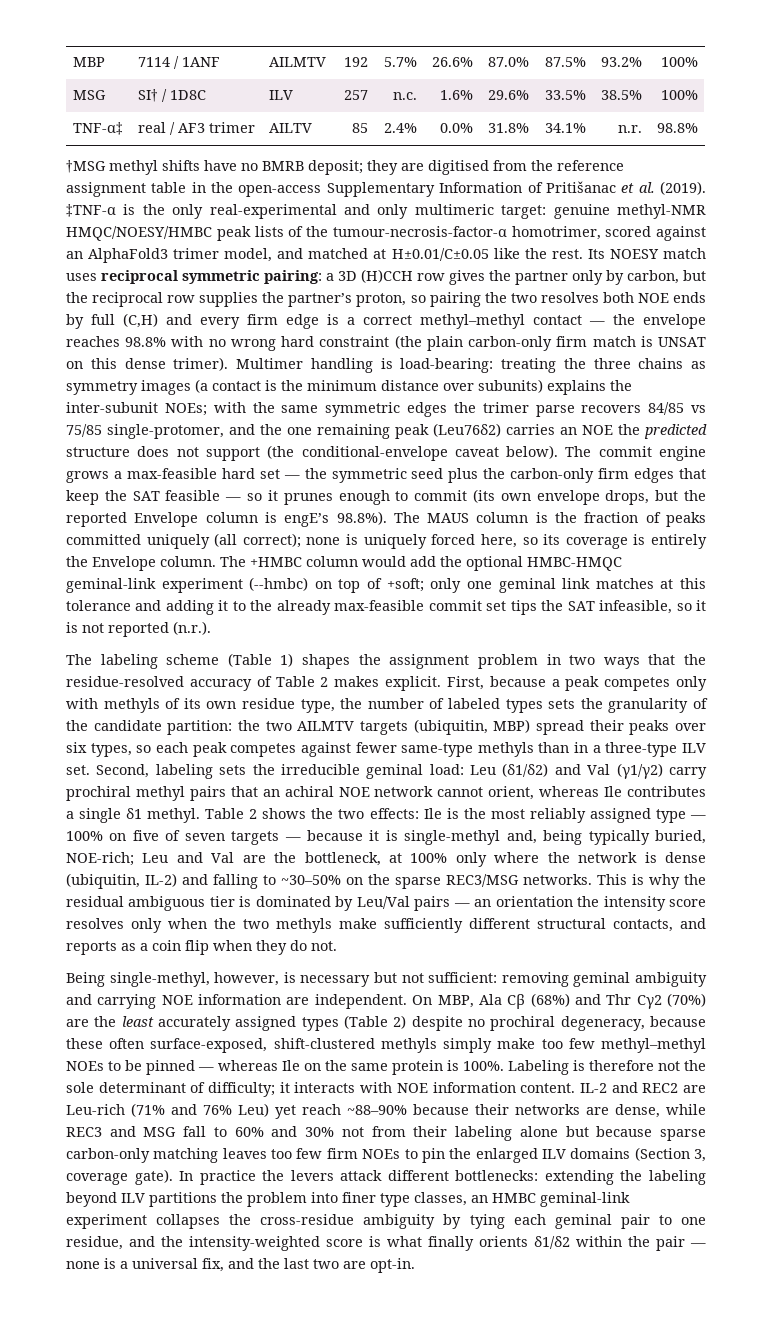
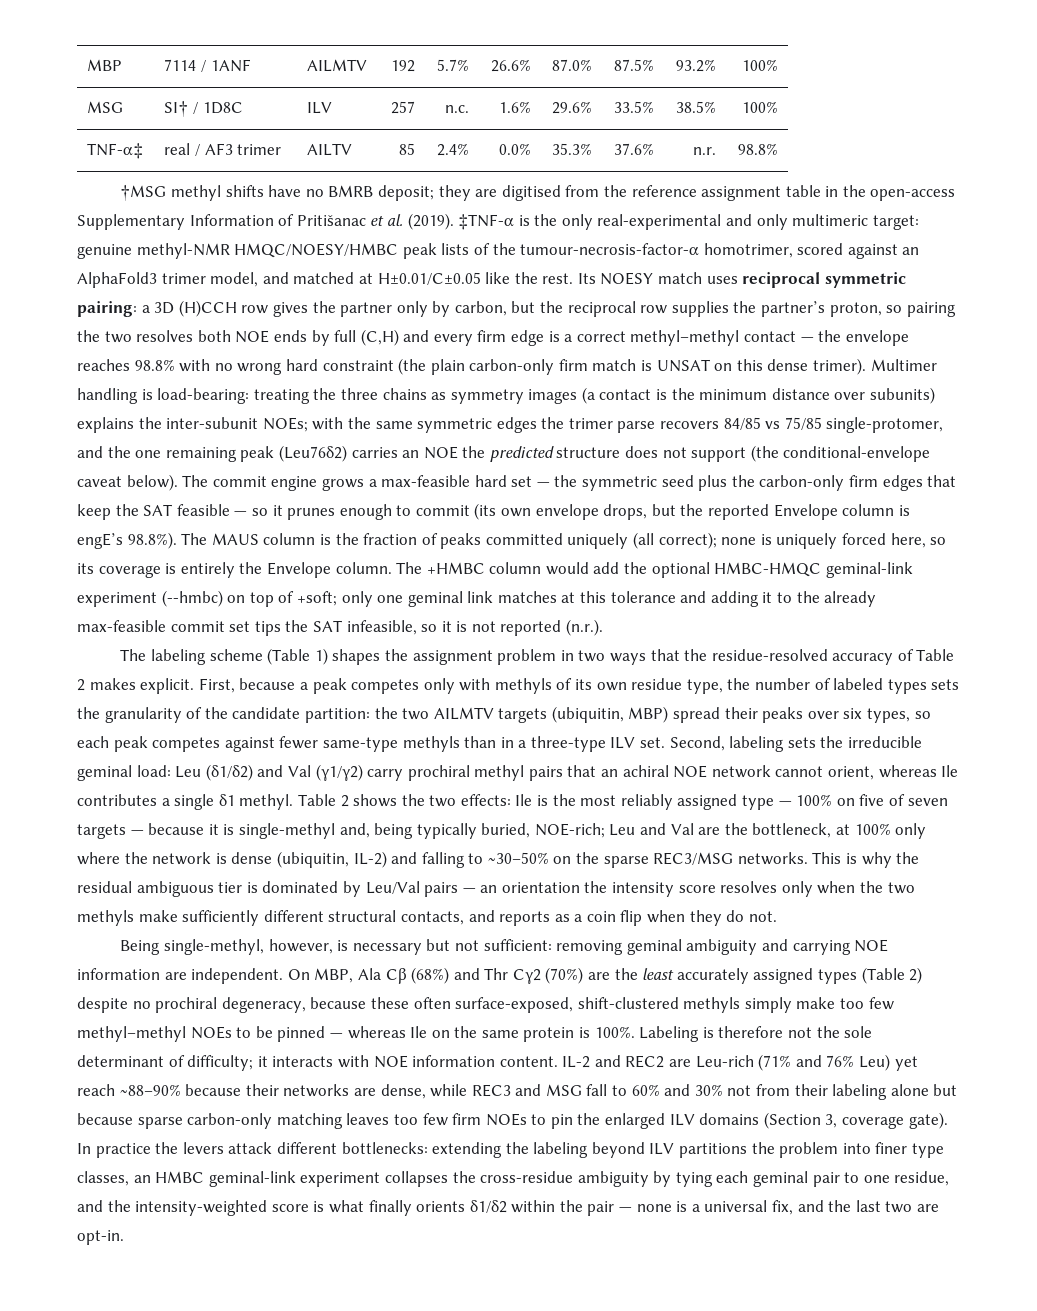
- TNF-α‡ | real / AF3 trimer | AILTV | 85 | 2.4% | 0.0% | 31.8% | 34.1% | n.r. | 98.8%
+ TNF-α‡ | real / AF3 trimer | AILTV | 85 | 2.4% | 0.0% | 35.3% | 37.6% | n.r. | 98.8%

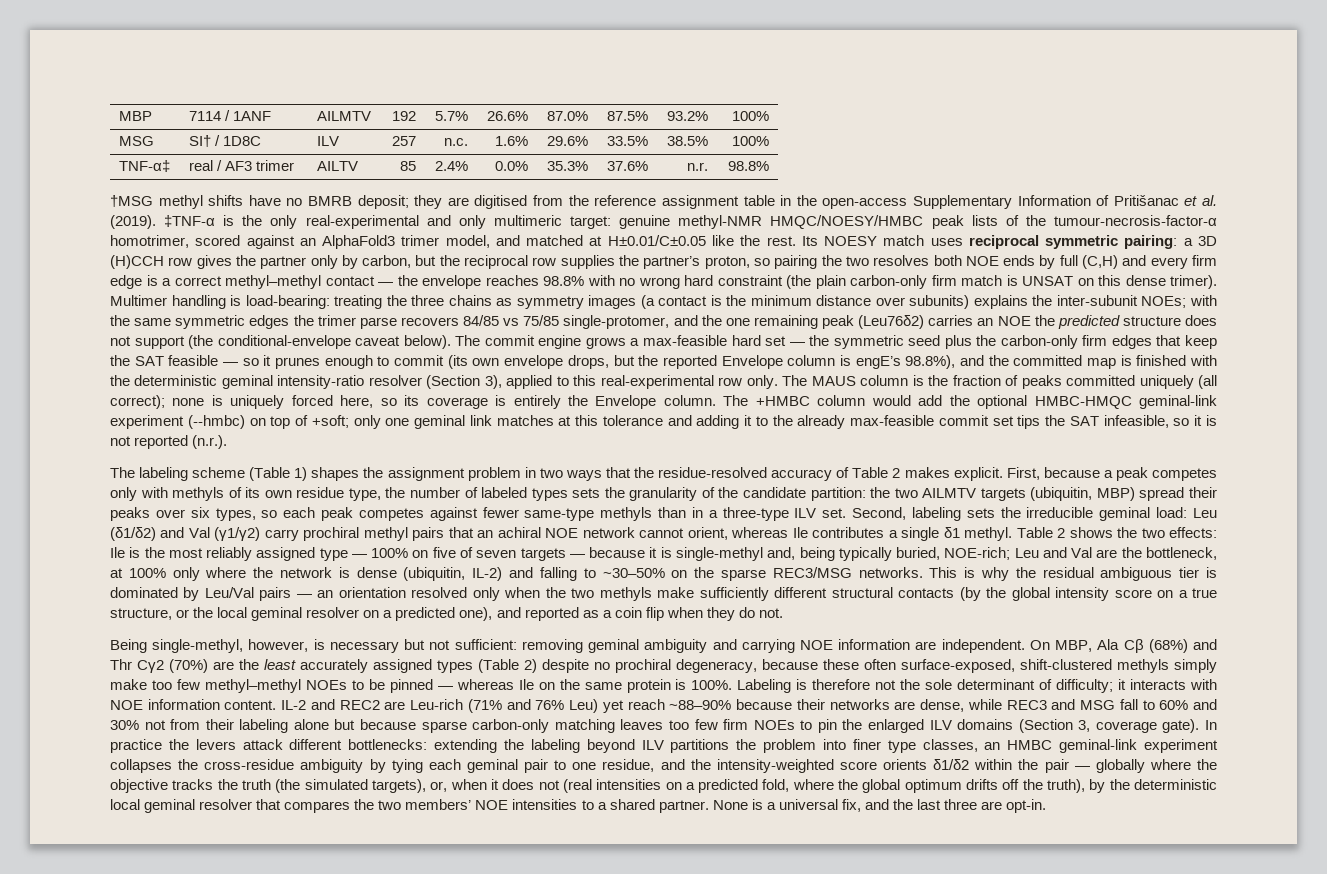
- The commit engine grows a max-feasible hard set — the symmetric seed plus the carbon-only firm edges that keep the SAT feasible — so it prunes enough to commit (its own envelope drops, but the reported Envelope column is engE’s 98.8%). The MAUS column is the fraction of peaks committed uniquely (all correct);
+ The commit engine grows a max-feasible hard set — the symmetric seed plus the carbon-only firm edges that keep the SAT feasible — so it prunes enough to commit (its own envelope drops, but the reported Envelope column is engE’s 98.8%), and the committed map is finished with the deterministic geminal intensity-ratio resolver (Section 3), applied to this real-experimental row only. The MAUS column is the fraction of peaks committed uniquely (all correct);
- This is why the residual ambiguous tier is dominated by Leu/Val pairs — an orientation the intensity score resolves only when the two methyls make sufficiently different structural contacts, and reports as a coin flip when they do not.
+ This is why the residual ambiguous tier is dominated by Leu/Val pairs — an orientation resolved only when the two methyls make sufficiently different structural contacts (by the global intensity score on a true structure, or the local geminal resolver on a predicted one), and reported as a coin flip when they do not.
- In practice the levers attack different bottlenecks: extending the labeling beyond ILV partitions the problem into finer type classes, an HMBC geminal-link experiment collapses the cross-residue ambiguity by tying each geminal pair to one residue, and the intensity-weighted score is what finally orients δ1/δ2 within the pair — none is a universal fix, and the last two are opt-in.
+ In practice the levers attack different bottlenecks: extending the labeling beyond ILV partitions the problem into finer type classes, an HMBC geminal-link experiment collapses the cross-residue ambiguity by tying each geminal pair to one residue, and the intensity-weighted score orients δ1/δ2 within the pair — globally where the objective tracks the truth (the simulated targets), or, when it does not (real intensities on a predicted fold, where the global optimum drifts off the truth), by the deterministic local geminal resolver that compares the two members’ NOE intensities to a shared partner. None is a universal fix, and the last three are opt-in.

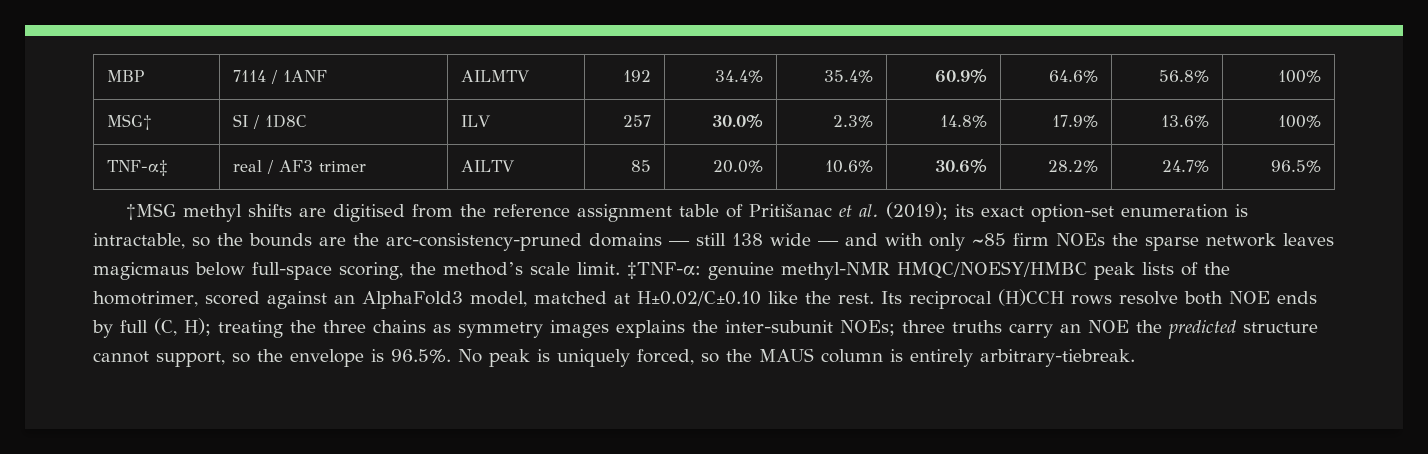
- MBP | 7114 / 1ANF | AILMTV | 192 | 5.7% | 26.6% | 87.0% | 87.5% | 93.2% | 100%
- MSG | SI† / 1D8C | ILV | 257 | n.c. | 1.6% | 29.6% | 33.5% | 38.5% | 100%
+ MBP | 7114 / 1ANF | AILMTV | 192 | 34.4% | 35.4% | 60.9% | 64.6% | 56.8% | 100%
+ MSG† | SI / 1D8C | ILV | 257 | 30.0% | 2.3% | 14.8% | 17.9% | 13.6% | 100%
- TNF-α‡ | real / AF3 trimer | AILTV | 85 | 2.4% | 0.0% | 35.3% | 37.6% | n.r. | 98.8%
- †MSG methyl shifts have no BMRB deposit; they are digitised from the reference assignment table in the open-access Supplementary Information of Pritišanac et al. (2019). ‡TNF-α is the only real-experimental and only multimeric target: genuine methyl-NMR HMQC/NOESY/HMBC peak lists of the tumour-necrosis-factor-α homotrimer, scored against an AlphaFold3 trimer model, and matched at H±0.01/C±0.05 like the rest.
+ TNF-α‡ | real / AF3 trimer | AILTV | 85 | 20.0% | 10.6% | 30.6% | 28.2% | 24.7% | 96.5%
+ †MSG methyl shifts are digitised from the reference assignment table of Pritišanac et al. (2019); its exact option-set enumeration is intractable, so the bounds are the arc-consistency-pruned domains — still 138 wide — and with only ~85 firm NOEs the sparse network leaves magicmaus below full-space scoring, the method’s scale limit. ‡TNF-α: genuine methyl-NMR HMQC/NOESY/HMBC peak lists of the homotrimer, scored against an AlphaFold3 model, matched at H±0.02/C±0.10 like the rest.
- Its NOESY match uses reciprocal symmetric pairing: a 3D (H)CCH row gives the partner only by carbon, but the reciprocal row supplies the partner’s proton, so pairing the two resolves both NOE ends by full (C,H) and every firm edge is a correct methyl–methyl contact — the envelope reaches 98.8% with no wrong hard constraint (the plain carbon-only firm match is UNSAT on this dense trimer). Multimer handling is load-bearing: treating the three chains as symmetry images (a contact is the minimum distance over subunits) explains the inter-subunit NOEs; with the same symmetric edges the trimer parse recovers 84/85 vs 75/85 single-protomer, and the one remaining peak (Leu76δ2) carries an NOE the predicted structure does not support (the conditional-envelope caveat below). The commit engine grows a max-feasible hard set — the symmetric seed plus the carbon-only firm edges that keep the SAT feasible — so it prunes enough to commit (its own envelope drops, but the reported Envelope column is engE’s 98.8%), and the committed map is finished with the deterministic geminal intensity-ratio resolver (Section 3), applied to this real-experimental row only. The MAUS column is the fraction of peaks committed uniquely (all correct); none is uniquely forced here, so its coverage is entirely the Envelope column. The +HMBC column would add the optional HMBC-HMQC geminal-link experiment (--hmbc) on top of +soft; only one geminal link matches at this tolerance and adding it to the already max-feasible commit set tips the SAT infeasible, so it is not reported (n.r.).
- The labeling scheme (Table 1) shapes the assignment problem in two ways that the residue-resolved accuracy of Table 2 makes explicit. First, because a peak competes only with methyls of its own residue type, the number of labeled types sets the granularity of the candidate partition: the two AILMTV targets (ubiquitin, MBP) spread their peaks over six types, so each peak competes against fewer same-type methyls than in a three-type ILV set. Second, labeling sets the irreducible geminal load: Leu (δ1/δ2) and Val (γ1/γ2) carry prochiral methyl pairs that an achiral NOE network cannot orient, whereas Ile contributes a single δ1 methyl. Table 2 shows the two effects: Ile is the most reliably assigned type — 100% on five of seven targets — because it is single-methyl and, being typically buried, NOE-rich; Leu and Val are the bottleneck, at 100% only where the network is dense (ubiquitin, IL-2) and falling to ~30–50% on the sparse REC3/MSG networks. This is why the residual ambiguous tier is dominated by Leu/Val pairs — an orientation resolved only when the two methyls make sufficiently different structural contacts (by the global intensity score on a true structure, or the local geminal resolver on a predicted one), and reported as a coin flip when they do not.
- Being single-methyl, however, is necessary but not sufficient: removing geminal ambiguity and carrying NOE information are independent. On MBP, Ala Cβ (68%) and Thr Cγ2 (70%) are the least accurately assigned types (Table 2) despite no prochiral degeneracy, because these often surface-exposed, shift-clustered methyls simply make too few methyl–methyl NOEs to be pinned — whereas Ile on the same protein is 100%. Labeling is therefore not the sole determinant of difficulty; it interacts with NOE information content. IL-2 and REC2 are Leu-rich (71% and 76% Leu) yet reach ~88–90% because their networks are dense, while REC3 and MSG fall to 60% and 30% not from their labeling alone but because sparse carbon-only matching leaves too few firm NOEs to pin the enlarged ILV domains (Section 3, coverage gate). In practice the levers attack different bottlenecks: extending the labeling beyond ILV partitions the problem into finer type classes, an HMBC geminal-link experiment collapses the cross-residue ambiguity by tying each geminal pair to one residue, and the intensity-weighted score orients δ1/δ2 within the pair — globally where the objective tracks the truth (the simulated targets), or, when it does not (real intensities on a predicted fold, where the global optimum drifts off the truth), by the deterministic local geminal resolver that compares the two members’ NOE intensities to a shared partner. None is a universal fix, and the last three are opt-in.
+ Its reciprocal (H)CCH rows resolve both NOE ends by full (C, H); treating the three chains as symmetry images explains the inter-subunit NOEs; three truths carry an NOE the predicted structure cannot support, so the envelope is 96.5%. No peak is uniquely forced, so the MAUS column is entirely arbitrary-tiebreak.

